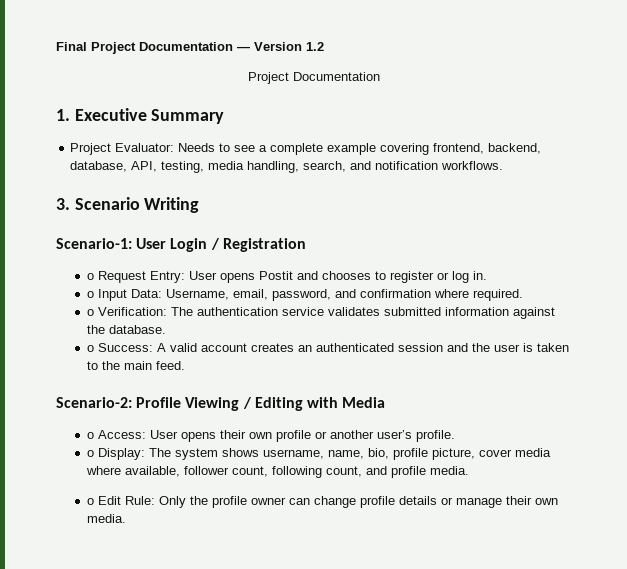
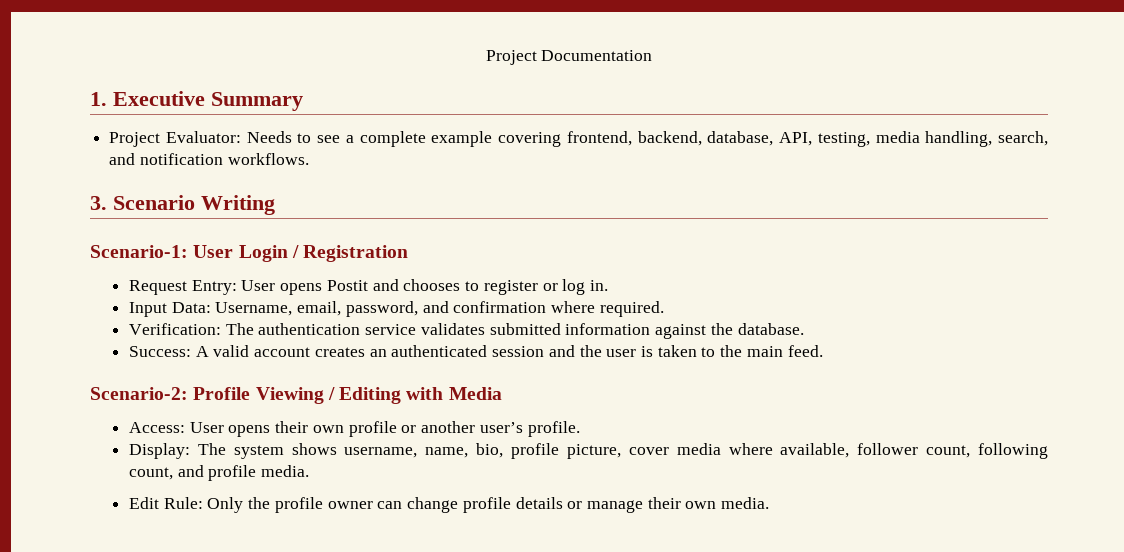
- Final Project Documentation — Version 1.2
- o Request Entry: User opens Postit and chooses to register or log in.
+ Request Entry: User opens Postit and chooses to register or log in.
- o Input Data: Username, email, password, and confirmation where required.
+ Input Data: Username, email, password, and confirmation where required.
- o Verification: The authentication service validates submitted information against the database.
+ Verification: The authentication service validates submitted information against the database.
- o Success: A valid account creates an authenticated session and the user is taken to the main feed.
+ Success: A valid account creates an authenticated session and the user is taken to the main feed.
- o Access: User opens their own profile or another user’s profile.
+ Access: User opens their own profile or another user’s profile.
- o Display: The system shows username, name, bio, profile picture, cover media where available, follower count, following count, and profile media.
+ Display: The system shows username, name, bio, profile picture, cover media where available, follower count, following count, and profile media.
- o Edit Rule: Only the profile owner can change profile details or manage their own media.
+ Edit Rule: Only the profile owner can change profile details or manage their own media.

